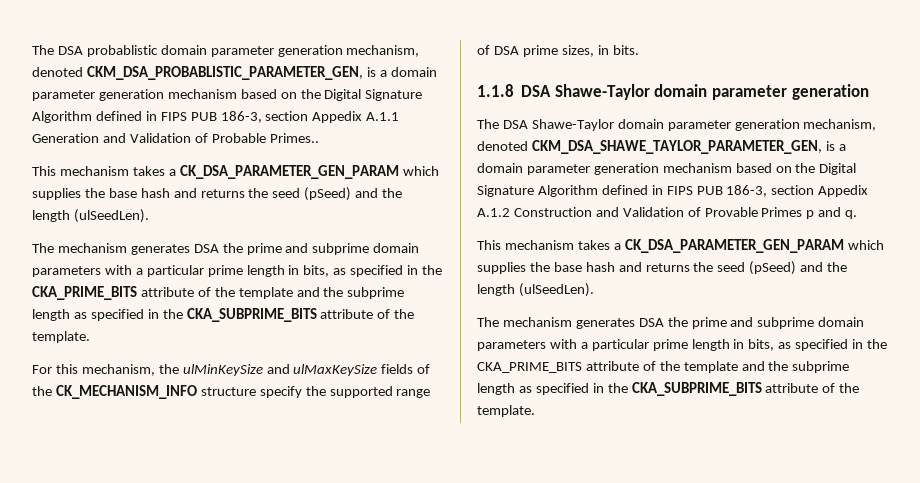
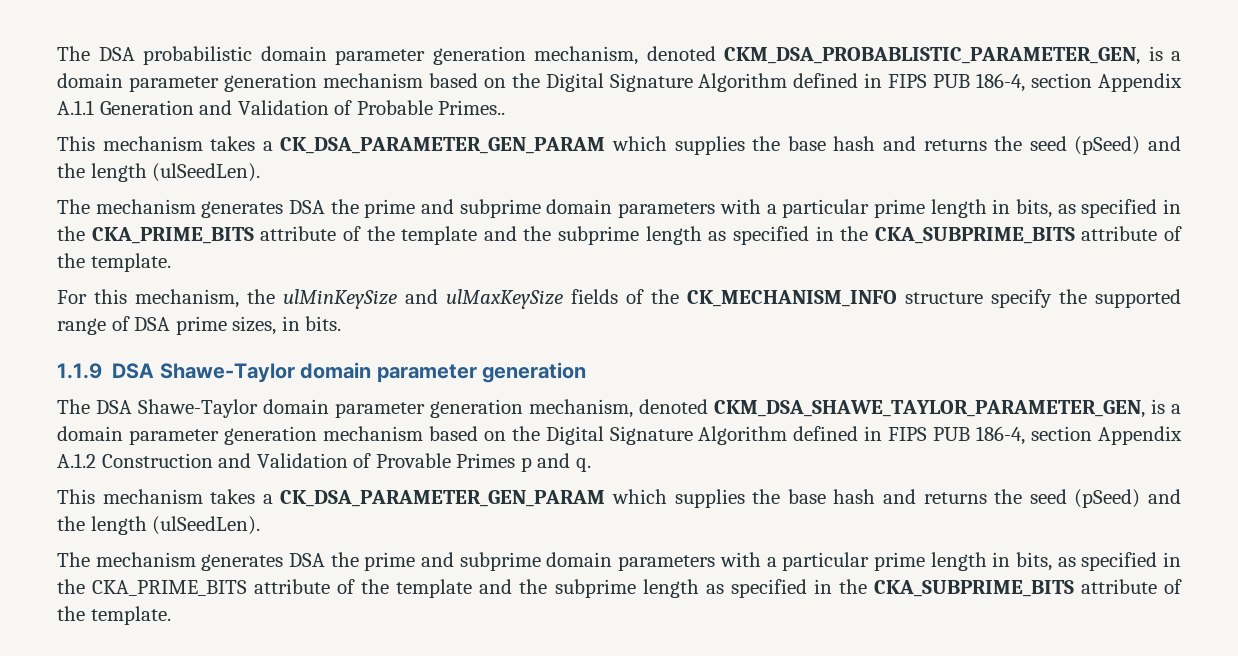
- The DSA probablistic domain parameter generation mechanism, denoted CKM_DSA_PROBABLISTIC_PARAMETER_GEN, is a domain parameter generation mechanism based on the Digital Signature Algorithm defined in FIPS PUB 186-3, section Appedix A.1.1 Generation and Validation of Probable Primes..
+ The DSA probabilistic domain parameter generation mechanism, denoted CKM_DSA_PROBABLISTIC_PARAMETER_GEN, is a domain parameter generation mechanism based on the Digital Signature Algorithm defined in FIPS PUB 186-4, section Appendix A.1.1 Generation and Validation of Probable Primes..
- 1.1.8 DSA Shawe-Taylor domain parameter generation
+ 1.1.9 DSA Shawe-Taylor domain parameter generation
- The DSA Shawe-Taylor domain parameter generation mechanism, denoted CKM_DSA_SHAWE_TAYLOR_PARAMETER_GEN, is a domain parameter generation mechanism based on the Digital Signature Algorithm defined in FIPS PUB 186-3, section Appedix A.1.2 Construction and Validation of Provable Primes p and q.
+ The DSA Shawe-Taylor domain parameter generation mechanism, denoted CKM_DSA_SHAWE_TAYLOR_PARAMETER_GEN, is a domain parameter generation mechanism based on the Digital Signature Algorithm defined in FIPS PUB 186-4, section Appendix A.1.2 Construction and Validation of Provable Primes p and q.

